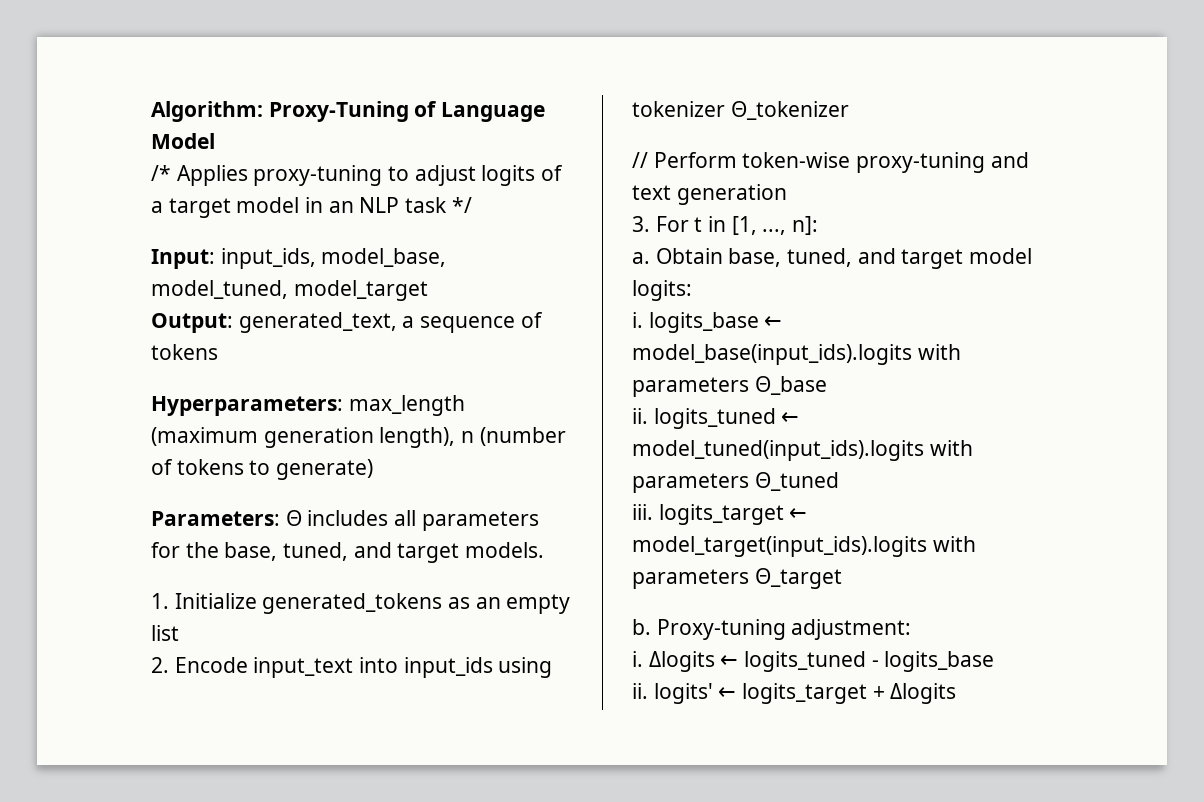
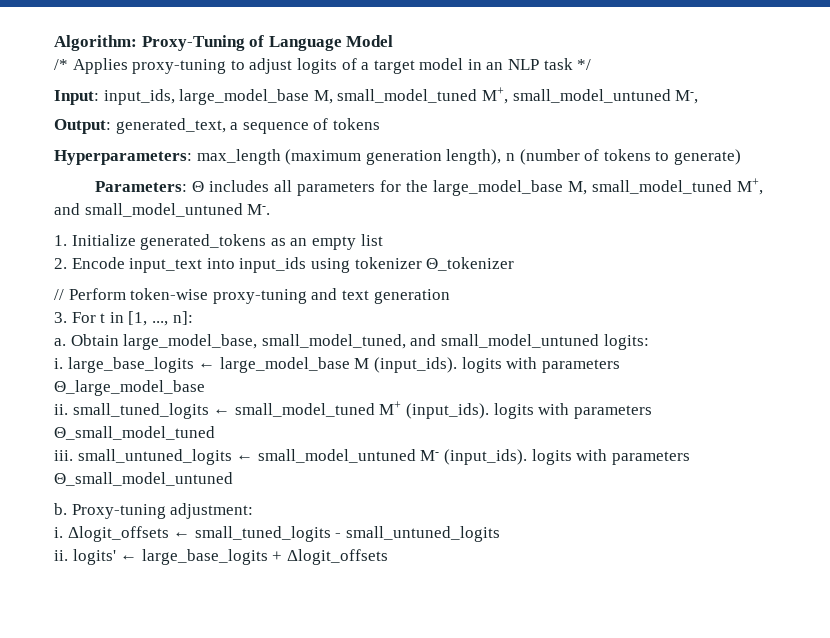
- Input: input_ids, model_base, model_tuned, model_target
+ Input: input_ids, large_model_base M, small_model_tuned M+, small_model_untuned M-,
- Parameters: Θ includes all parameters for the base, tuned, and target models.
+ Parameters: Θ includes all parameters for the large_model_base M, small_model_tuned M+, and small_model_untuned M-.
- Obtain base, tuned, and target model logits:
- i. logits_base ← model_base(input_ids).logits with parameters Θ_base
- ii. logits_tuned ← model_tuned(input_ids).logits with parameters Θ_tuned
+ Obtain large_model_base, small_model_tuned, and small_model_untuned logits:
+ i. large_base_logits ← large_model_base M (input_ids). logits with parameters Θ_large_model_base
+ ii. small_tuned_logits ← small_model_tuned M+ (input_ids). logits with parameters Θ_small_model_tuned
- iii. logits_target ← model_target(input_ids).logits with parameters Θ_target
+ iii. small_untuned_logits ← small_model_untuned M- (input_ids). logits with parameters Θ_small_model_untuned
- Δlogits ← logits_tuned - logits_base
+ Δlogit_offsets ← small_tuned_logits - small_untuned_logits
- ii. logits' ← logits_target + Δlogits
+ ii. logits' ← large_base_logits + Δlogit_offsets

